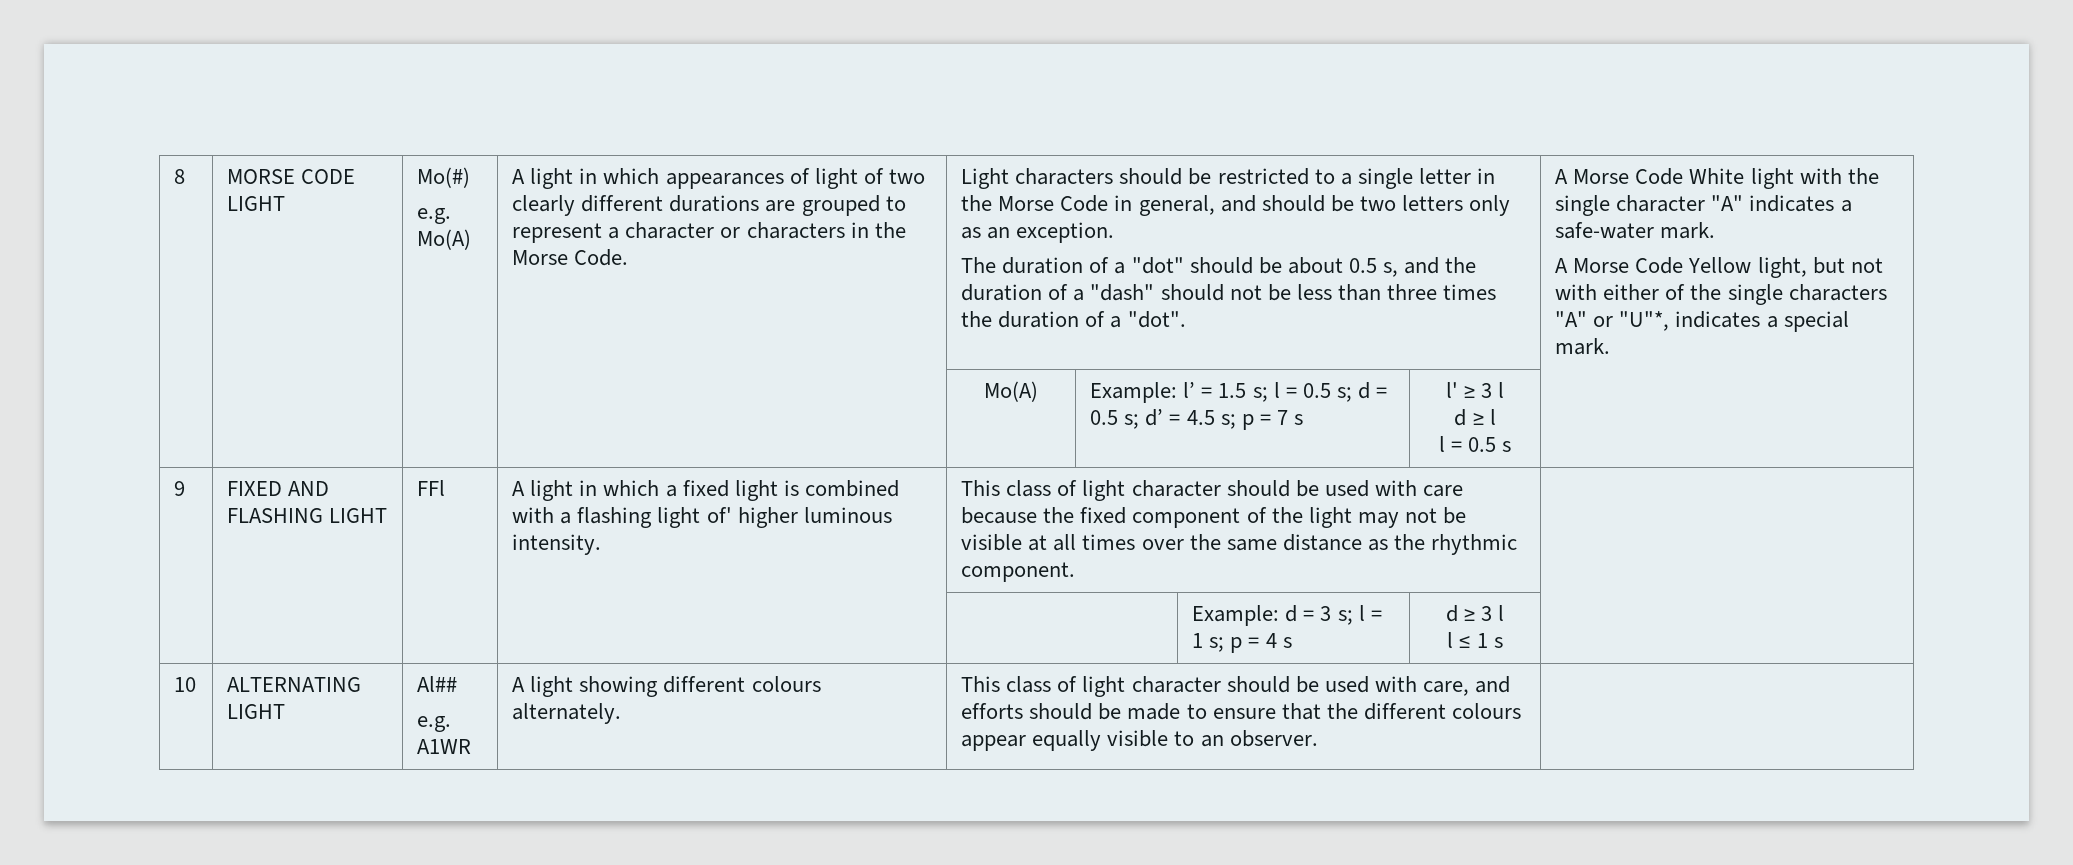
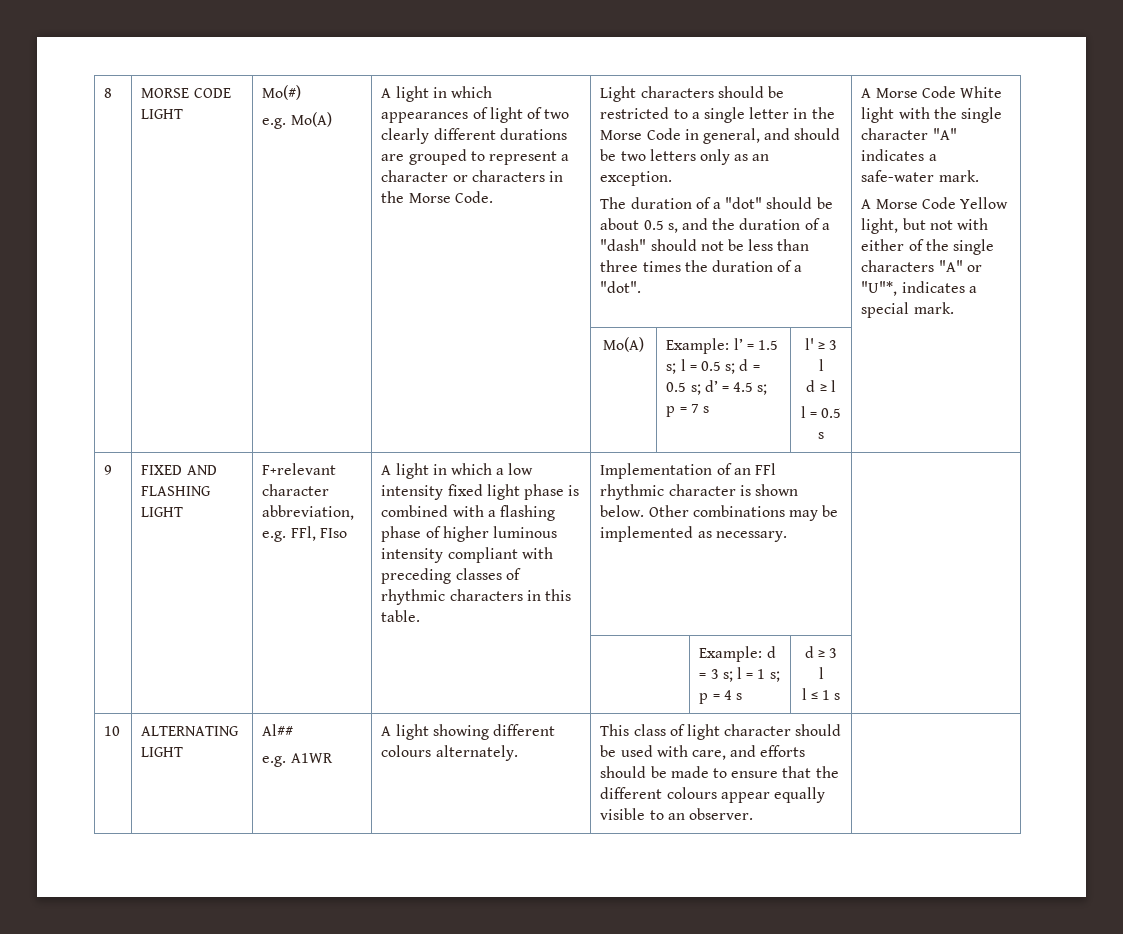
- FFl
+ F+relevant character abbreviation, e.g. FFl, FIso
- A light in which a fixed light is combined with a flashing light of' higher luminous intensity. | This class of light character should be used with care because the fixed component of the light may not be visible at all times over the same distance as the rhythmic component.
+ A light in which a low intensity fixed light phase is combined with a flashing phase of higher luminous intensity compliant with preceding classes of rhythmic characters in this table. | Implementation of an FFl rhythmic character is shown below. Other combinations may be implemented as necessary.

